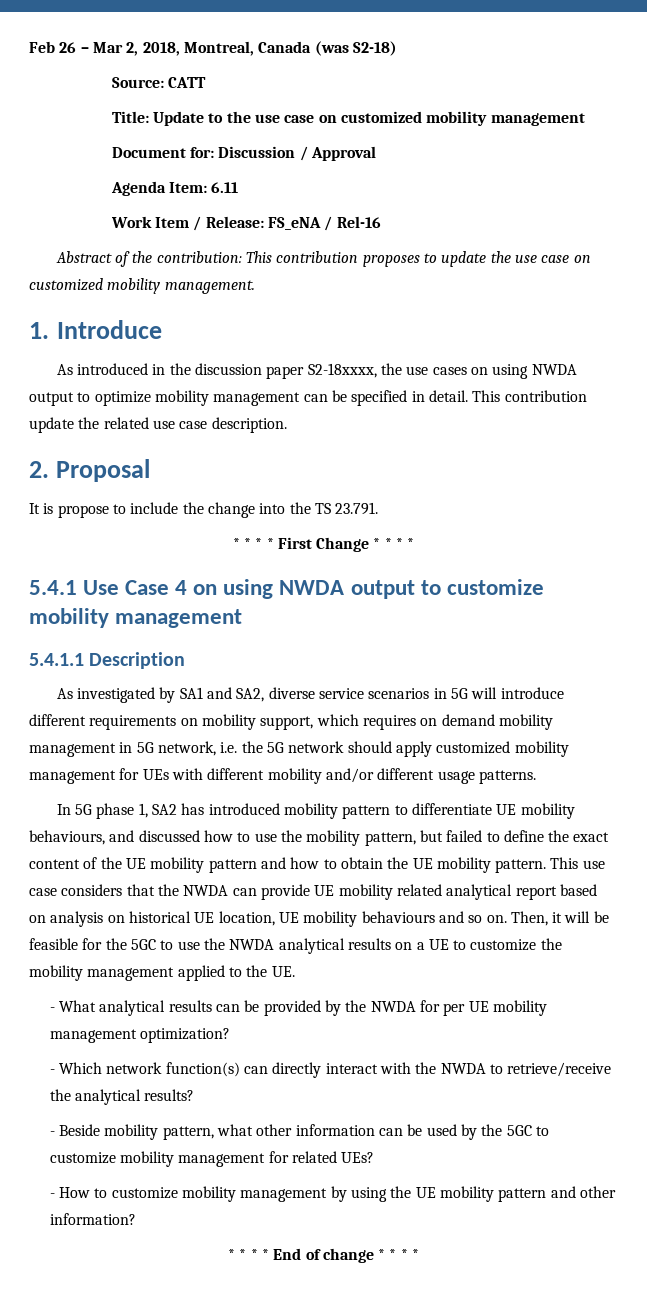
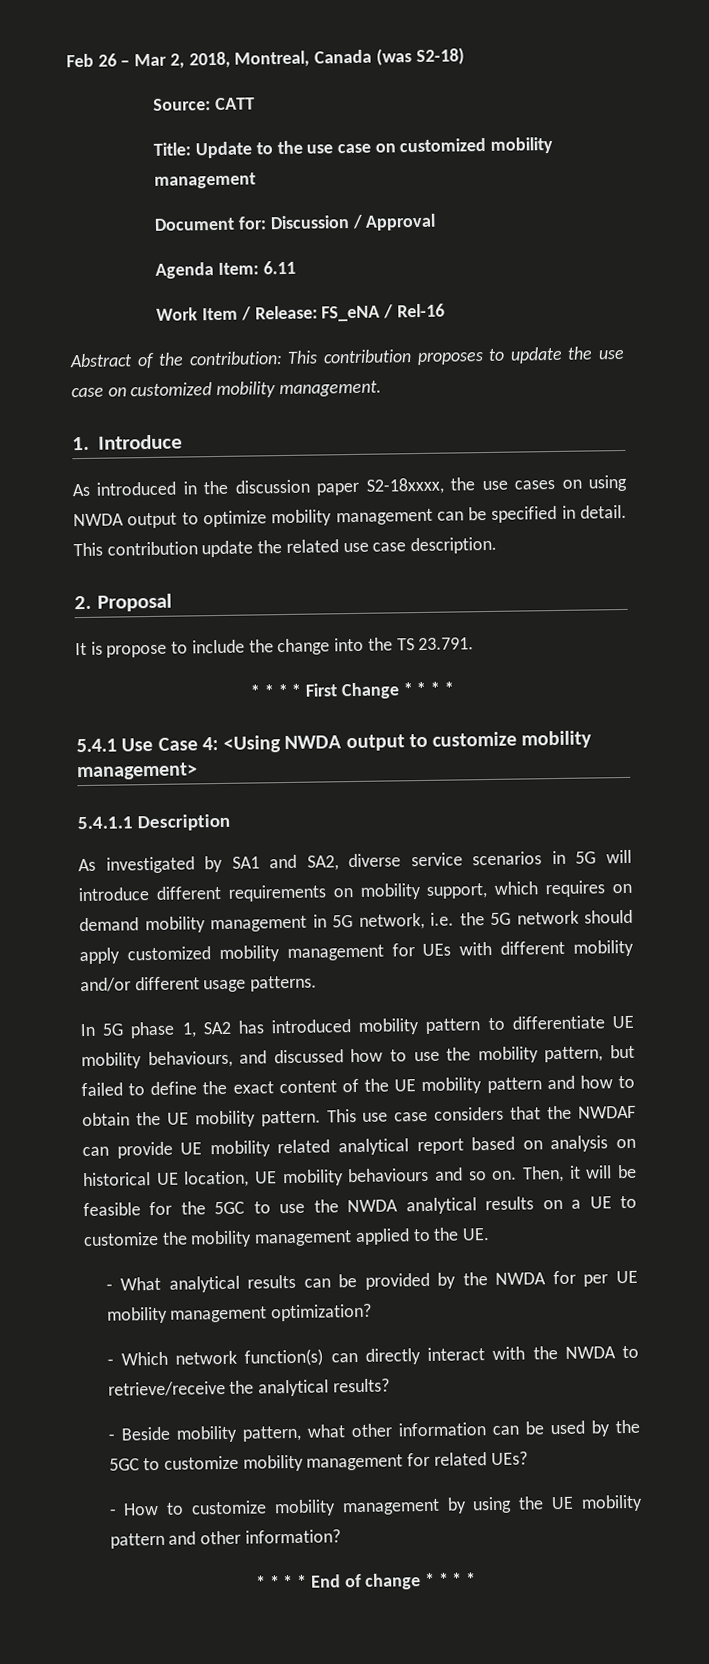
- 5.4.1 Use Case 4 on using NWDA output to customize mobility management
+ 5.4.1 Use Case 4: <Using NWDA output to customize mobility management>
- This use case considers that the NWDA can provide UE mobility related analytical report based on analysis on historical UE location, UE mobility behaviours and so on.
+ This use case considers that the NWDAF can provide UE mobility related analytical report based on analysis on historical UE location, UE mobility behaviours and so on.

